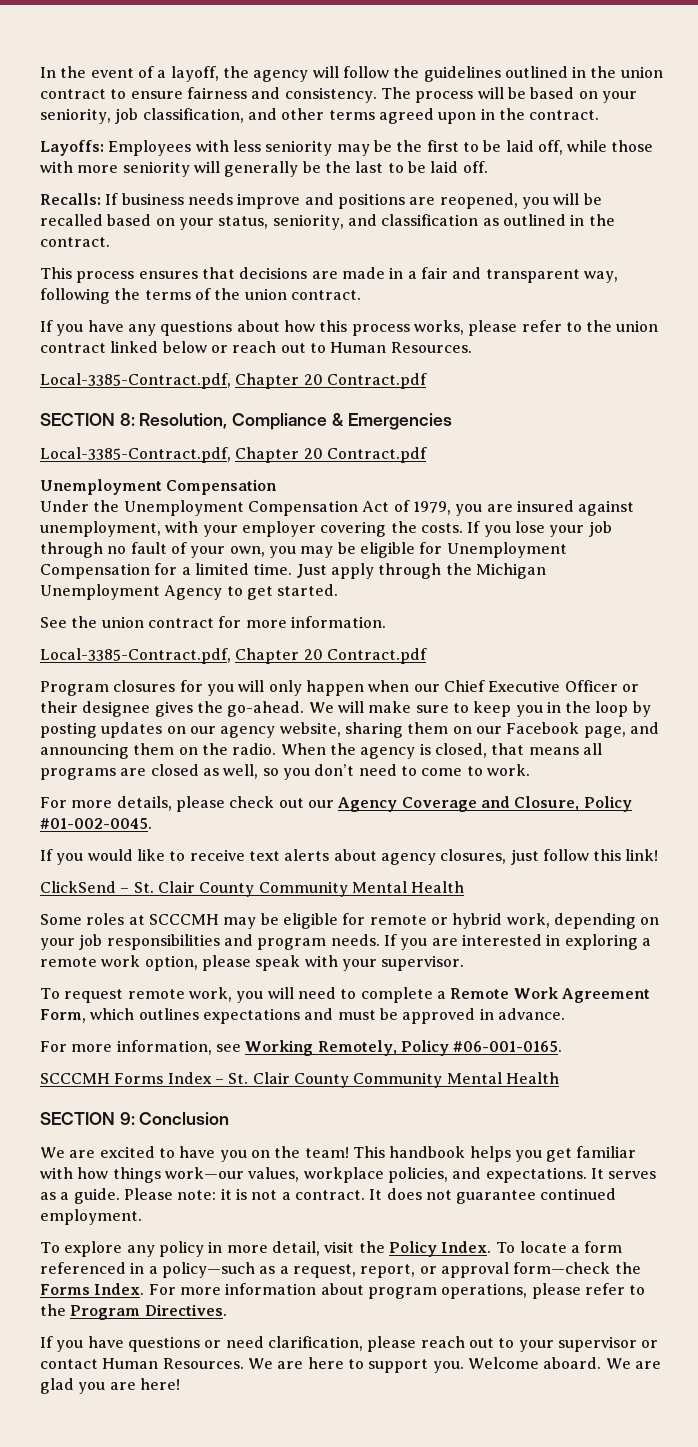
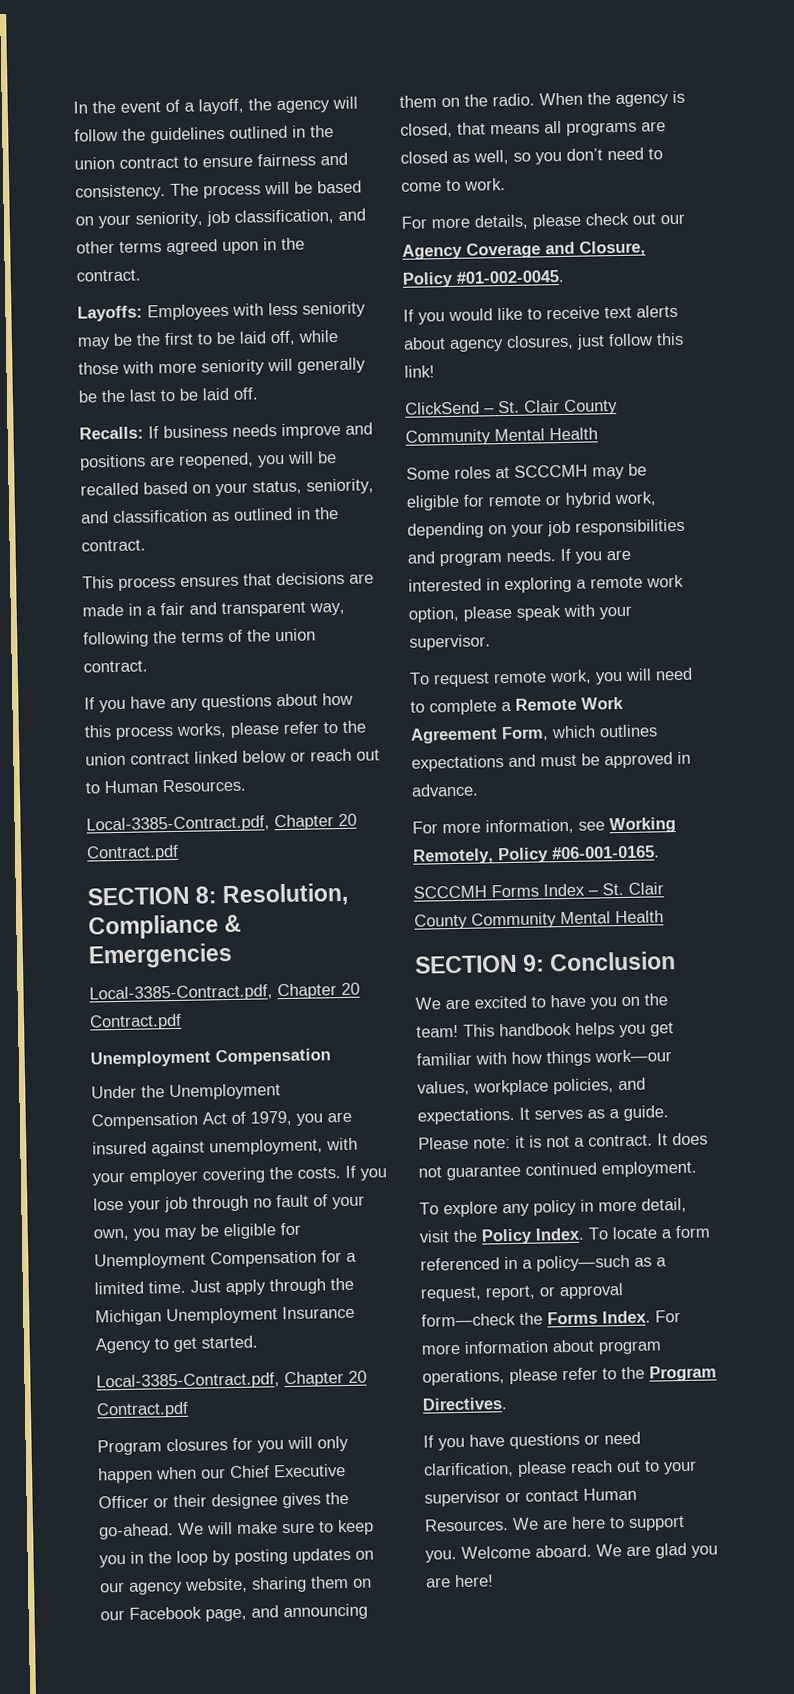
- Just apply through the Michigan Unemployment Agency to get started.
+ Just apply through the Michigan Unemployment Insurance Agency to get started.
- See the union contract for more information.

